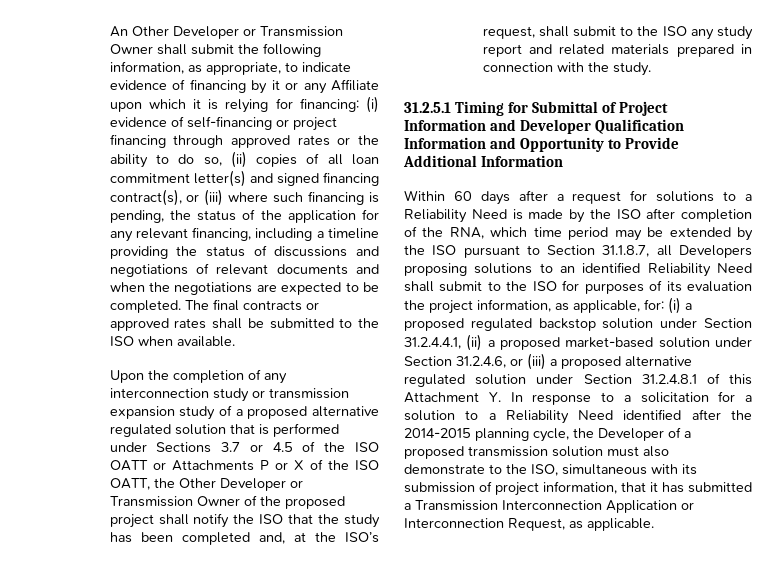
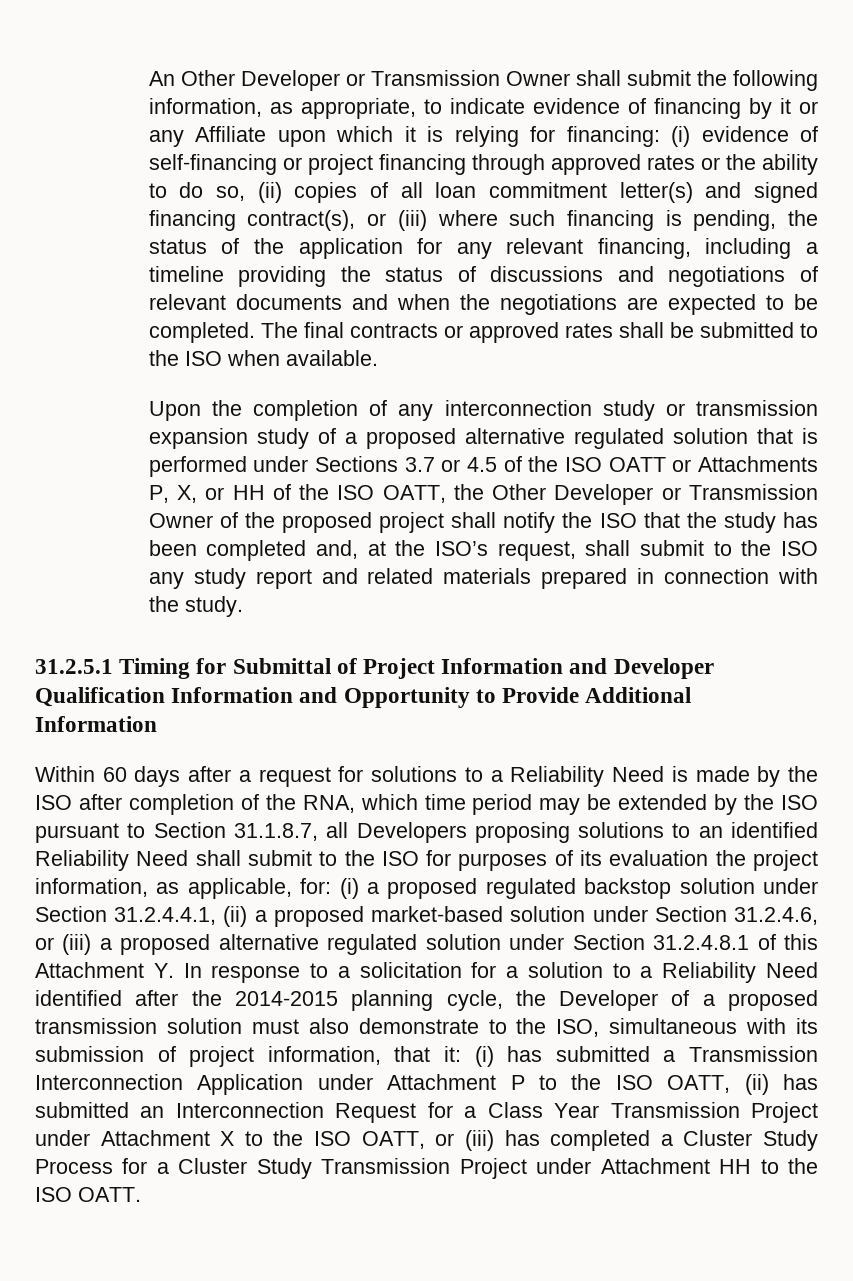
- Upon the completion of any interconnection study or transmission expansion study of a proposed alternative regulated solution that is performed under Sections 3.7 or 4.5 of the ISO OATT or Attachments P or X of the ISO OATT, the Other Developer or Transmission Owner of the proposed project shall notify the ISO that the study has been completed and, at the ISO’s request, shall submit to the ISO any study report and related materials prepared in connection with the study.
+ Upon the completion of any interconnection study or transmission expansion study of a proposed alternative regulated solution that is performed under Sections 3.7 or 4.5 of the ISO OATT or Attachments P, X, or HH of the ISO OATT, the Other Developer or Transmission Owner of the proposed project shall notify the ISO that the study has been completed and, at the ISO’s request, shall submit to the ISO any study report and related materials prepared in connection with the study.
- (i) a proposed regulated backstop solution under Section 31.2.4.4.1, (ii) a proposed market-based solution under Section 31.2.4.6, or (iii) a proposed alternative regulated solution under Section 31.2.4.8.1 of this Attachment Y. In response to a solicitation for a solution to a Reliability Need identified after the 2014-2015 planning cycle, the Developer of a proposed transmission solution must also demonstrate to the ISO, simultaneous with its submission of project information, that it has submitted a Transmission Interconnection Application or Interconnection Request, as applicable.
+ (i) a proposed regulated backstop solution under Section 31.2.4.4.1, (ii) a proposed market-based solution under Section 31.2.4.6, or (iii) a proposed alternative regulated solution under Section 31.2.4.8.1 of this Attachment Y. In response to a solicitation for a solution to a Reliability Need identified after the 2014-2015 planning cycle, the Developer of a proposed transmission solution must also demonstrate to the ISO, simultaneous with its submission of project information, that it: (i) has submitted a Transmission Interconnection Application under Attachment P to the ISO OATT, (ii) has submitted an Interconnection Request for a Class Year Transmission Project under Attachment X to the ISO OATT, or (iii) has completed a Cluster Study Process for a Cluster Study Transmission Project under Attachment HH to the ISO OATT.

